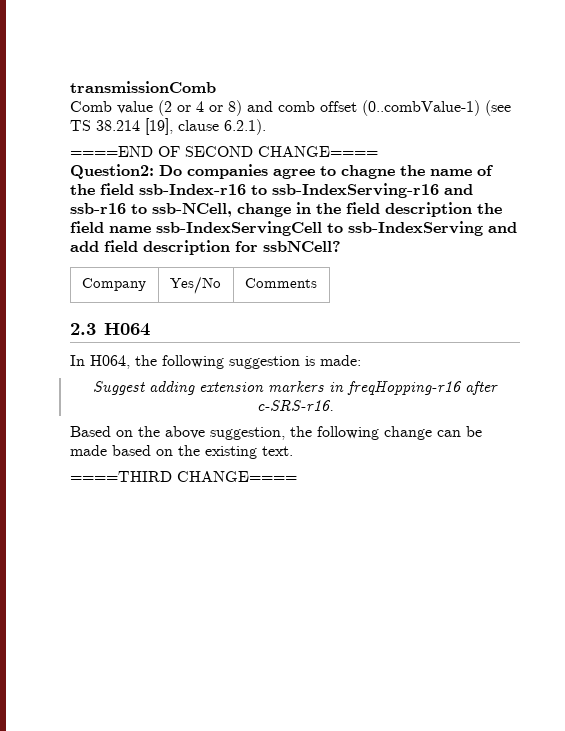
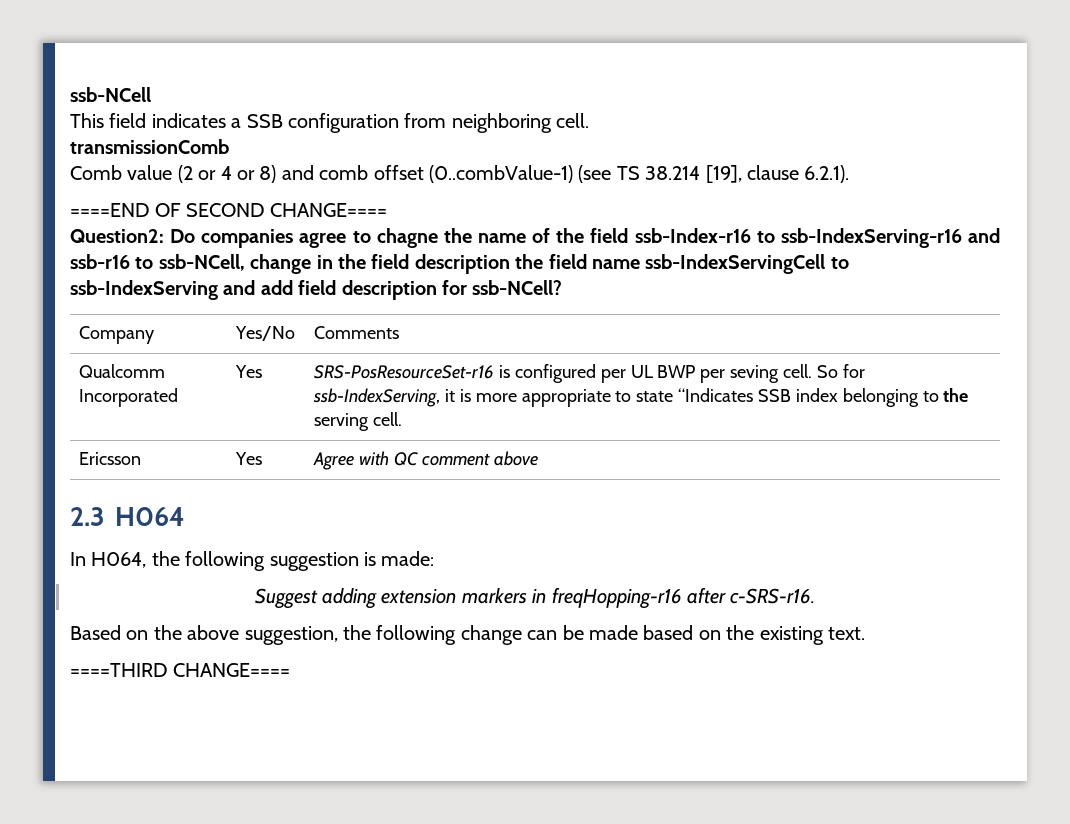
+ ssb-NCell
+ This field indicates a SSB configuration from neighboring cell.
- Question2: Do companies agree to chagne the name of the field ssb-Index-r16 to ssb-IndexServing-r16 and ssb-r16 to ssb-NCell, change in the field description the field name ssb-IndexServingCell to ssb-IndexServing and add field description for ssbNCell?
+ Question2: Do companies agree to chagne the name of the field ssb-Index-r16 to ssb-IndexServing-r16 and ssb-r16 to ssb-NCell, change in the field description the field name ssb-IndexServingCell to ssb-IndexServing and add field description for ssb-NCell?
+ Qualcomm Incorporated | Yes | SRS-PosResourceSet-r16 is configured per UL BWP per seving cell. So for ssb-IndexServing, it is more appropriate to state “Indicates SSB index belonging to the serving cell.
+ Ericsson | Yes | Agree with QC comment above

